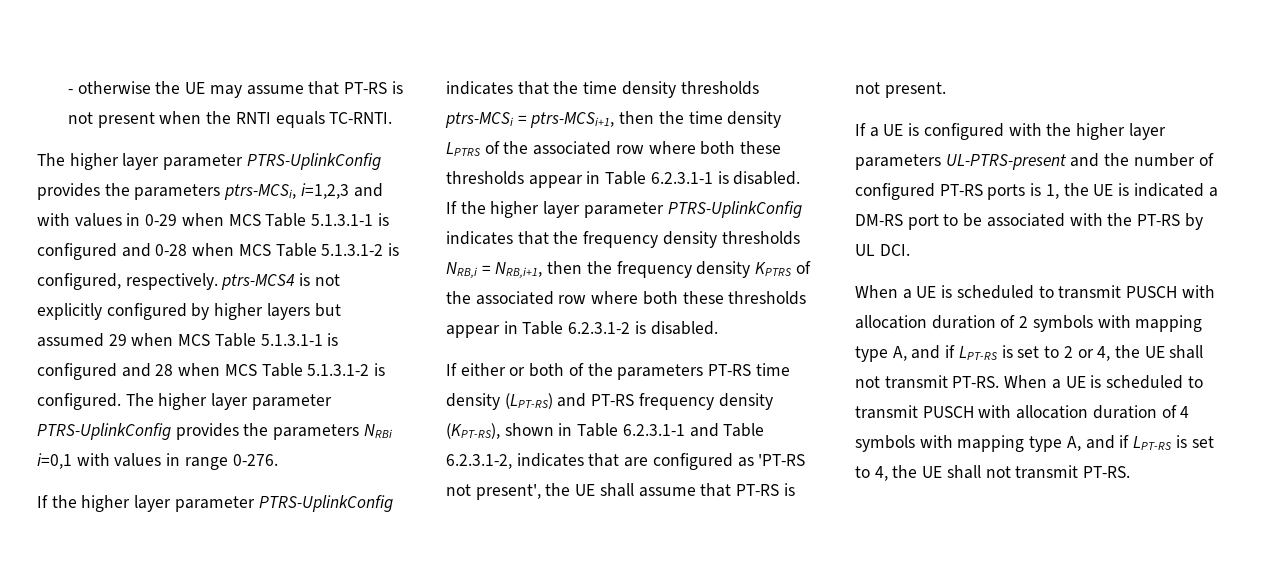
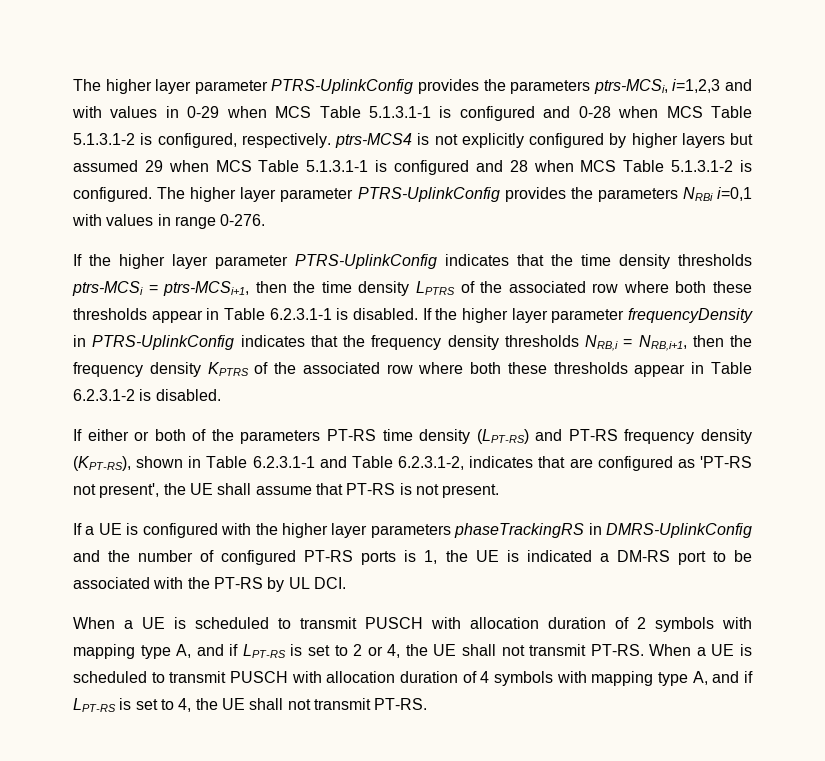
- - otherwise the UE may assume that PT-RS is not present when the RNTI equals TC-RNTI.
- If the higher layer parameter PTRS-UplinkConfig indicates that the frequency density thresholds NRB,i = NRB,i+1, then the frequency density KPTRS of the associated row where both these thresholds appear in Table 6.2.3.1-2 is disabled.
+ If the higher layer parameter frequencyDensity in PTRS-UplinkConfig indicates that the frequency density thresholds NRB,i = NRB,i+1, then the frequency density KPTRS of the associated row where both these thresholds appear in Table 6.2.3.1-2 is disabled.
- If a UE is configured with the higher layer parameters UL-PTRS-present and the number of configured PT-RS ports is 1, the UE is indicated a DM-RS port to be associated with the PT-RS by UL DCI.
+ If a UE is configured with the higher layer parameters phaseTrackingRS in DMRS-UplinkConfig and the number of configured PT-RS ports is 1, the UE is indicated a DM-RS port to be associated with the PT-RS by UL DCI.

